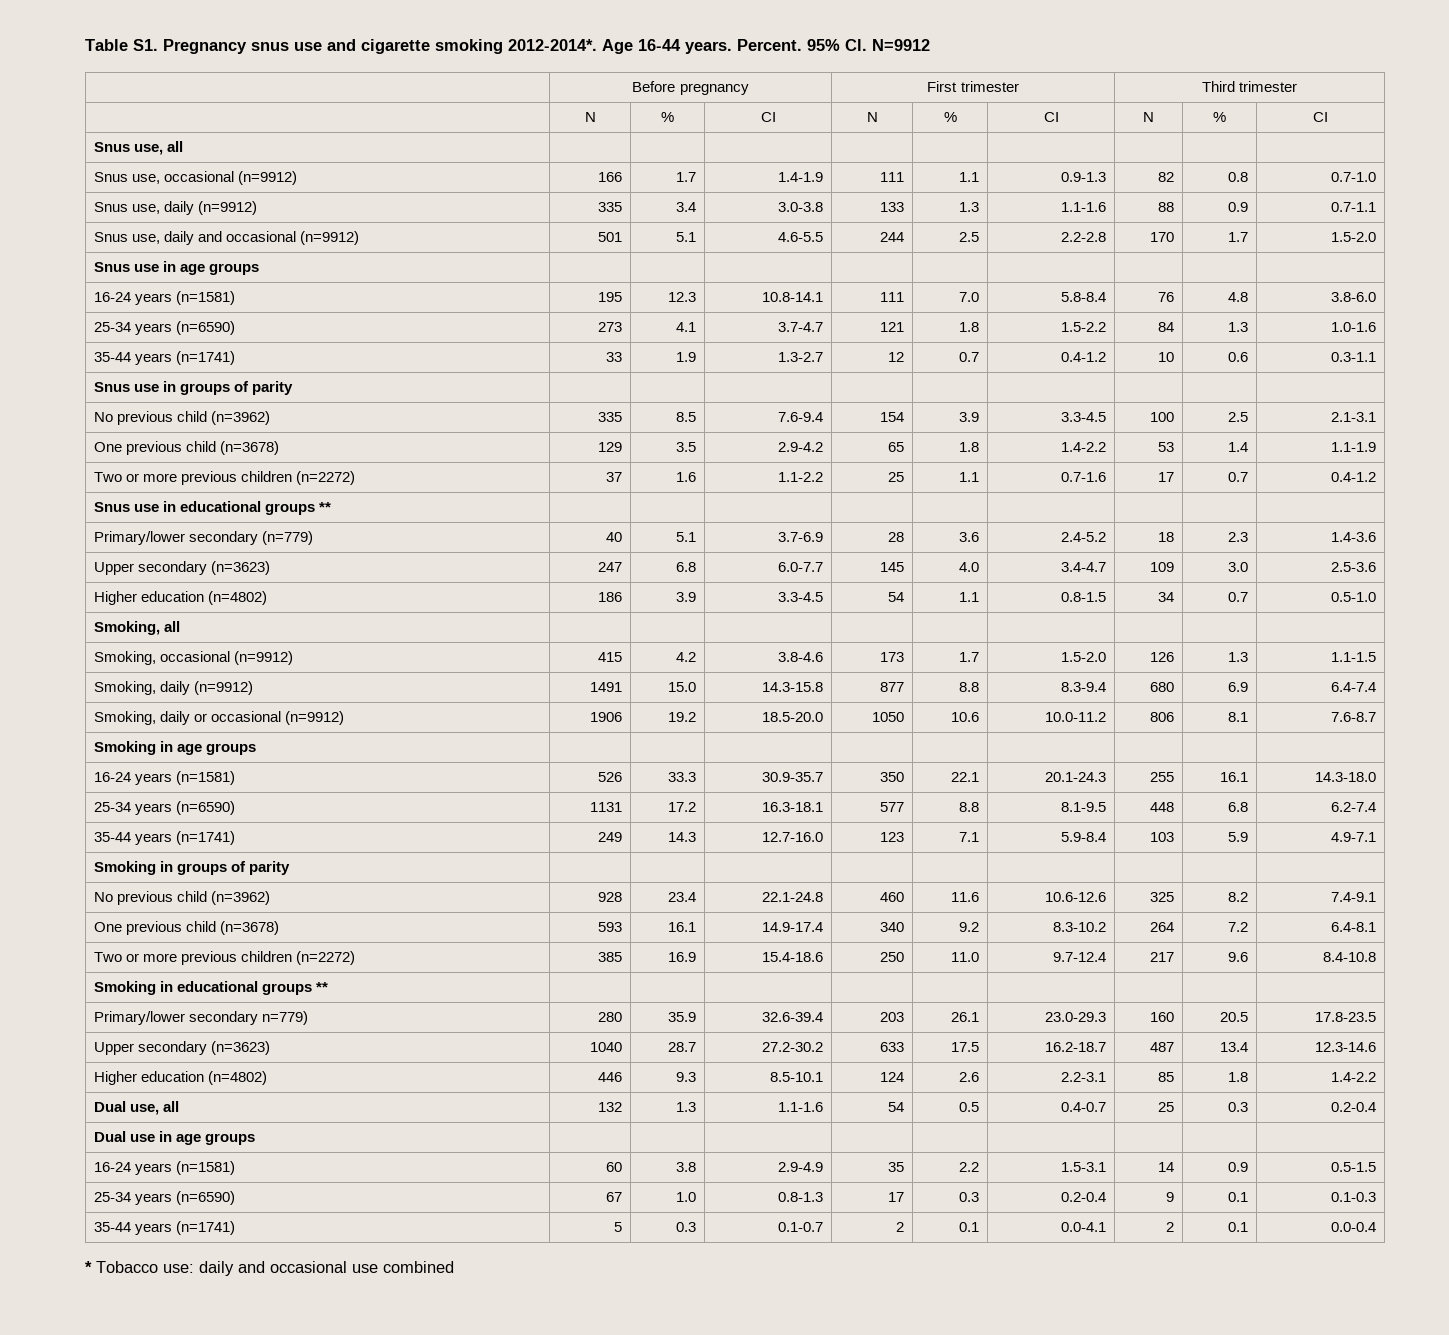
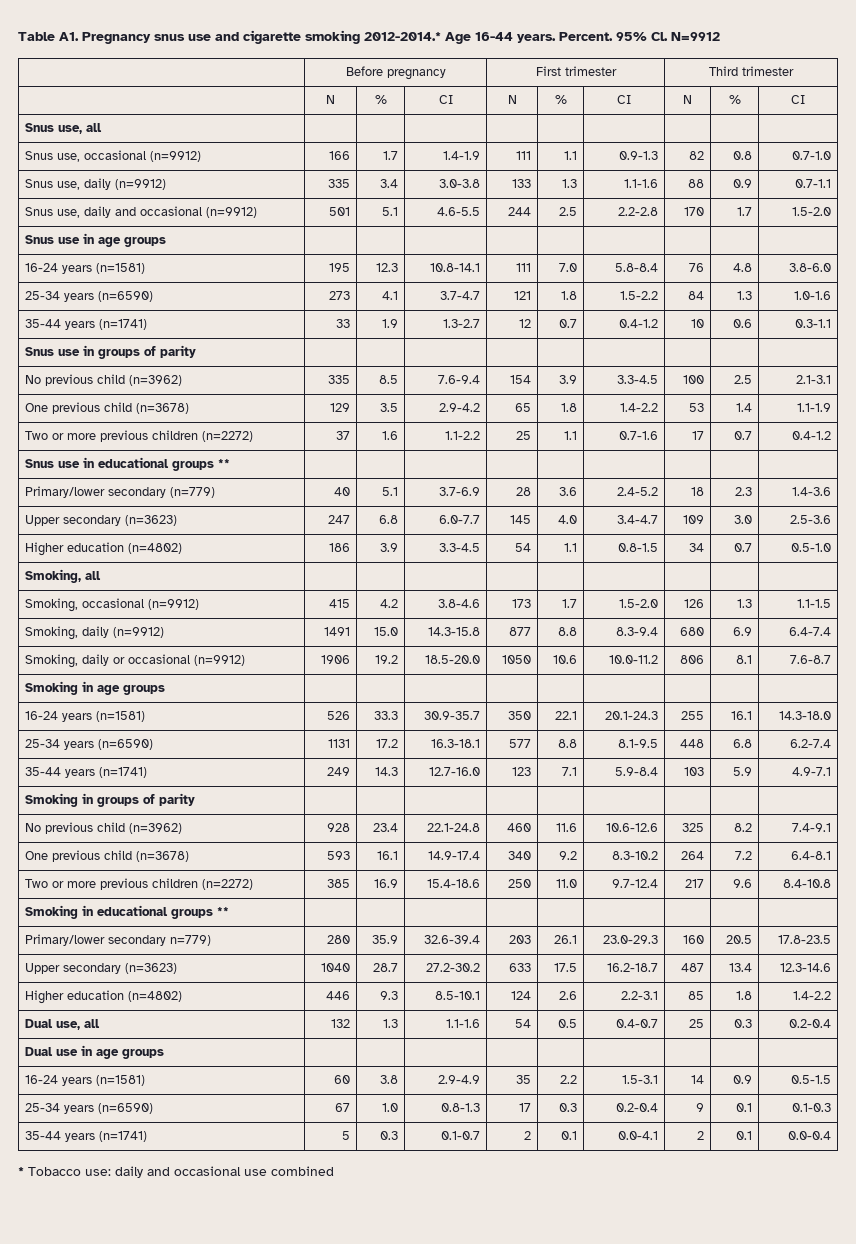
- Table S1. Pregnancy snus use and cigarette smoking 2012-2014*. Age 16-44 years.
+ Table A1. Pregnancy snus use and cigarette smoking 2012-2014.* Age 16-44 years.

